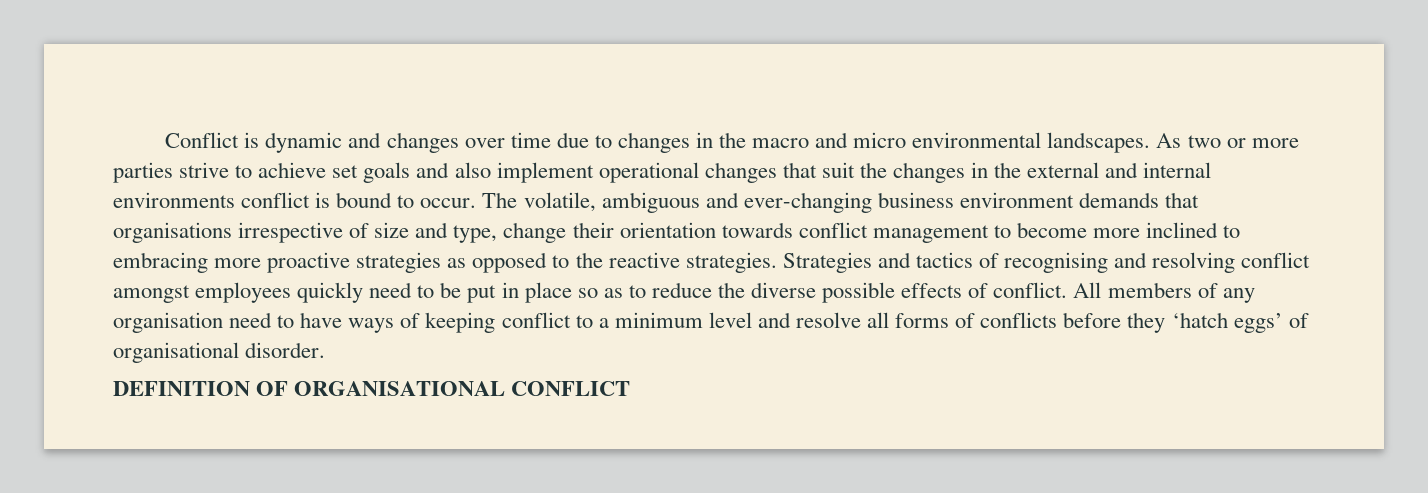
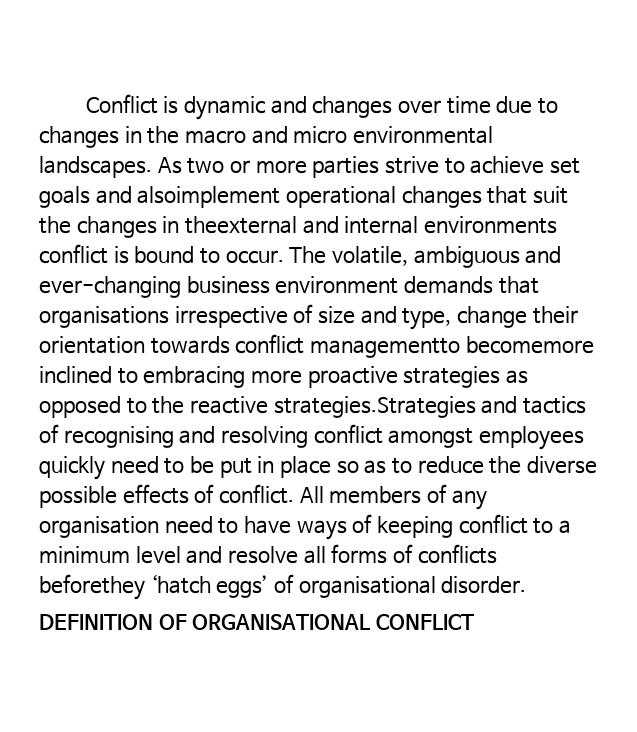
- As two or more parties strive to achieve set goals and also implement operational changes that suit the changes in the external and internal environments conflict is bound to occur.
+ As two or more parties strive to achieve set goals and alsoimplement operational changes that suit the changes in theexternal and internal environments conflict is bound to occur.
- The volatile, ambiguous and ever-changing business environment demands that organisations irrespective of size and type, change their orientation towards conflict management to become more inclined to embracing more proactive strategies as opposed to the reactive strategies. Strategies and tactics of recognising and resolving conflict amongst employees quickly need to be put in place so as to reduce the diverse possible effects of conflict.
+ The volatile, ambiguous and ever-changing business environment demands that organisations irrespective of size and type, change their orientation towards conflict managementto becomemore inclined to embracing more proactive strategies as opposed to the reactive strategies.Strategies and tactics of recognising and resolving conflict amongst employees quickly need to be put in place so as to reduce the diverse possible effects of conflict.
- All members of any organisation need to have ways of keeping conflict to a minimum level and resolve all forms of conflicts before they ‘hatch eggs’ of organisational disorder.
+ All members of any organisation need to have ways of keeping conflict to a minimum level and resolve all forms of conflicts beforethey ‘hatch eggs’ of organisational disorder.

